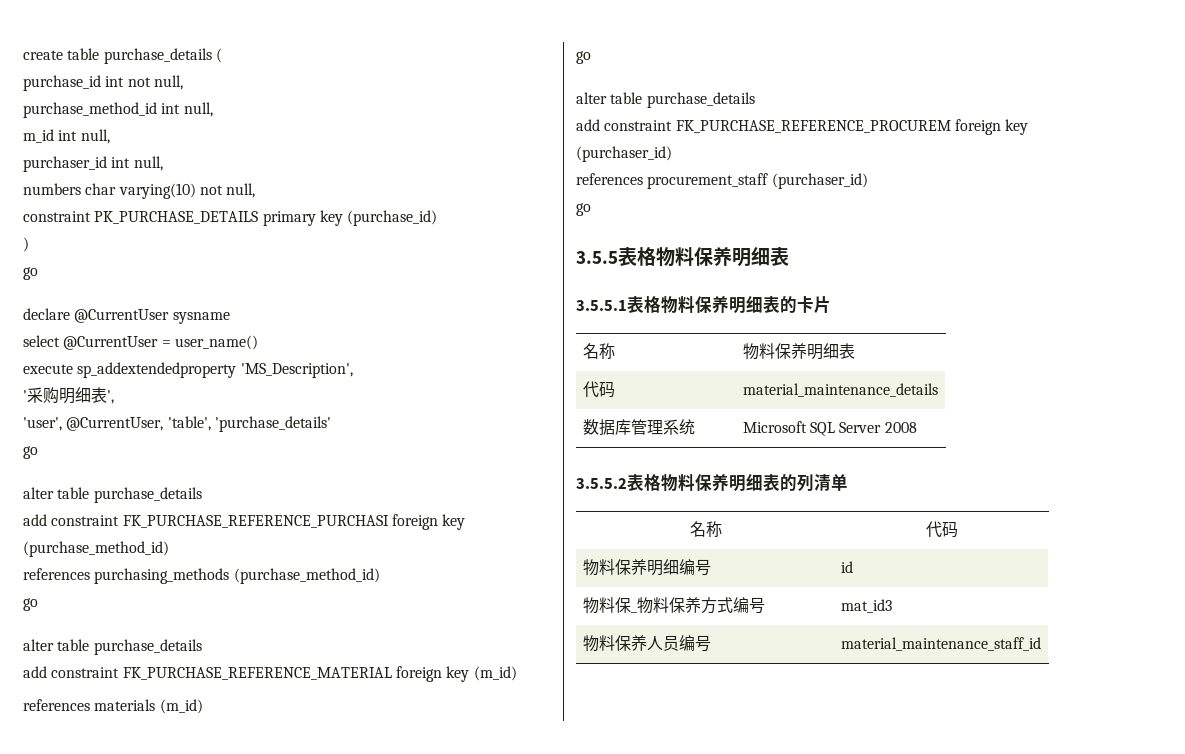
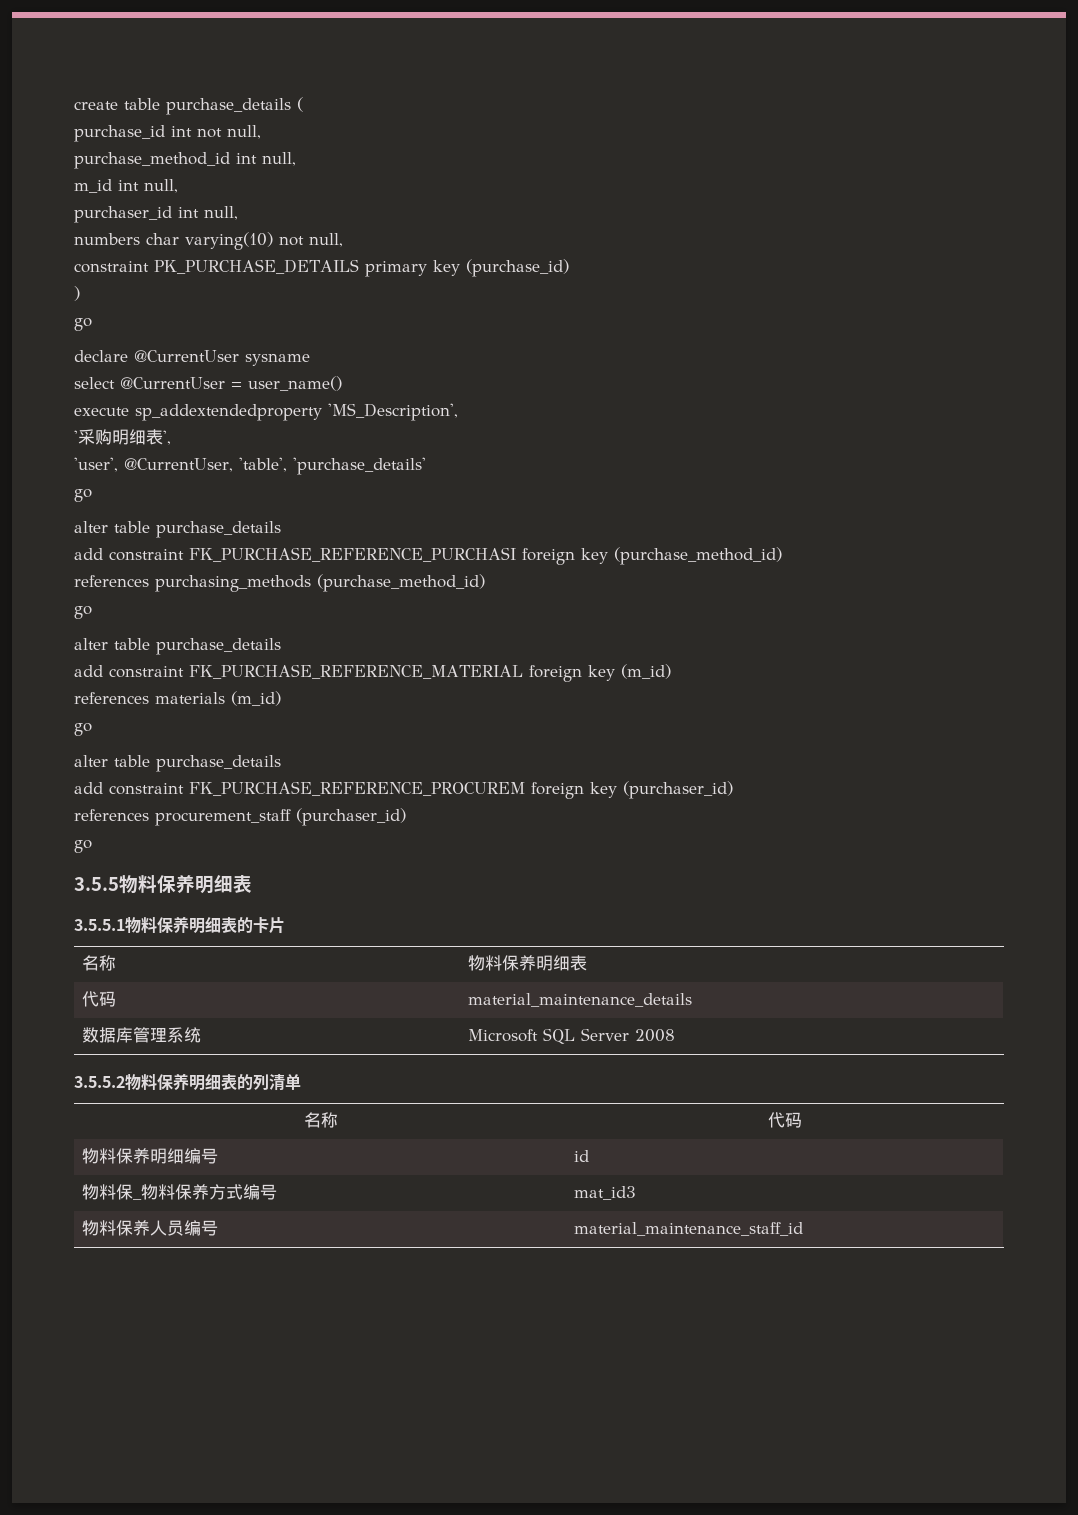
- 3.5.5表格物料保养明细表
+ 3.5.5物料保养明细表
- 3.5.5.1表格物料保养明细表的卡片
+ 3.5.5.1物料保养明细表的卡片
- 3.5.5.2表格物料保养明细表的列清单
+ 3.5.5.2物料保养明细表的列清单

